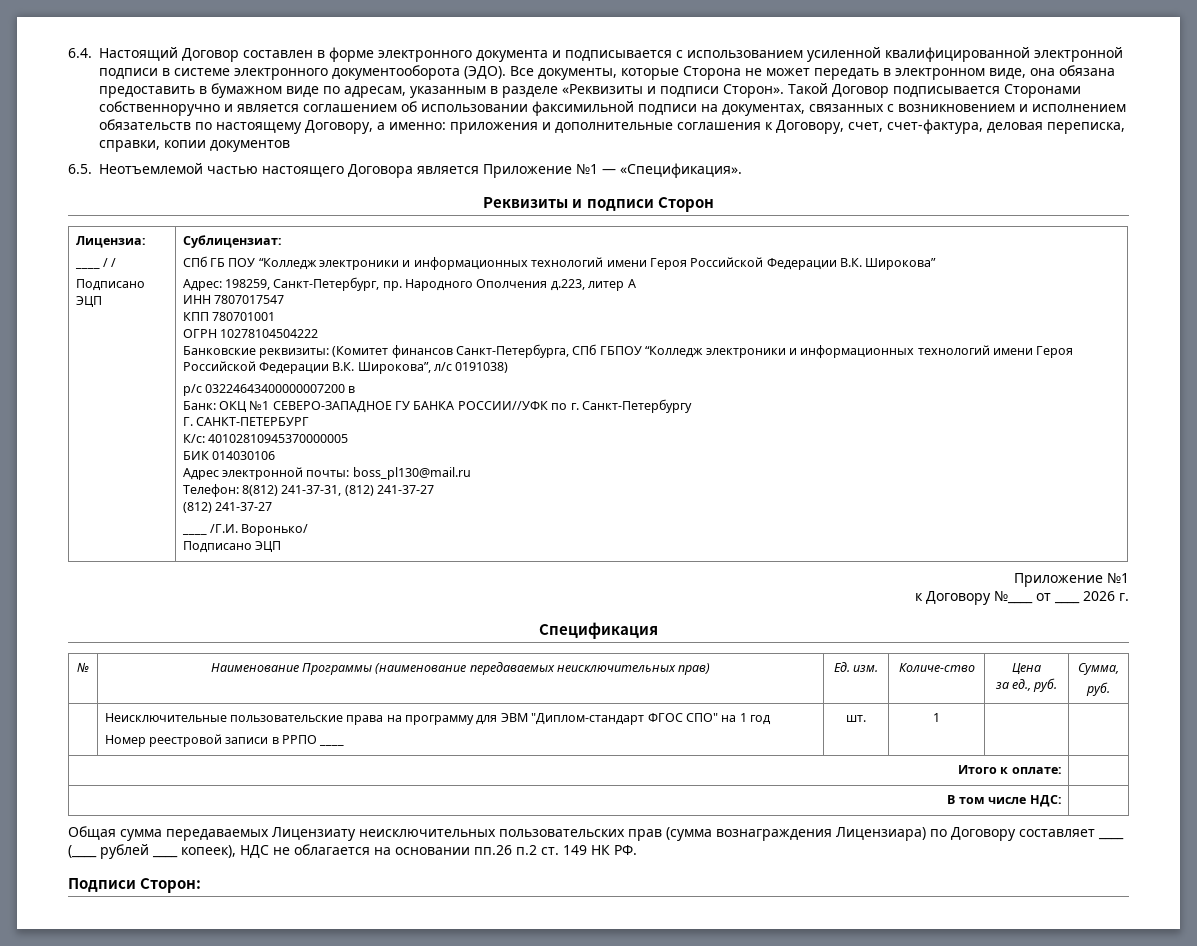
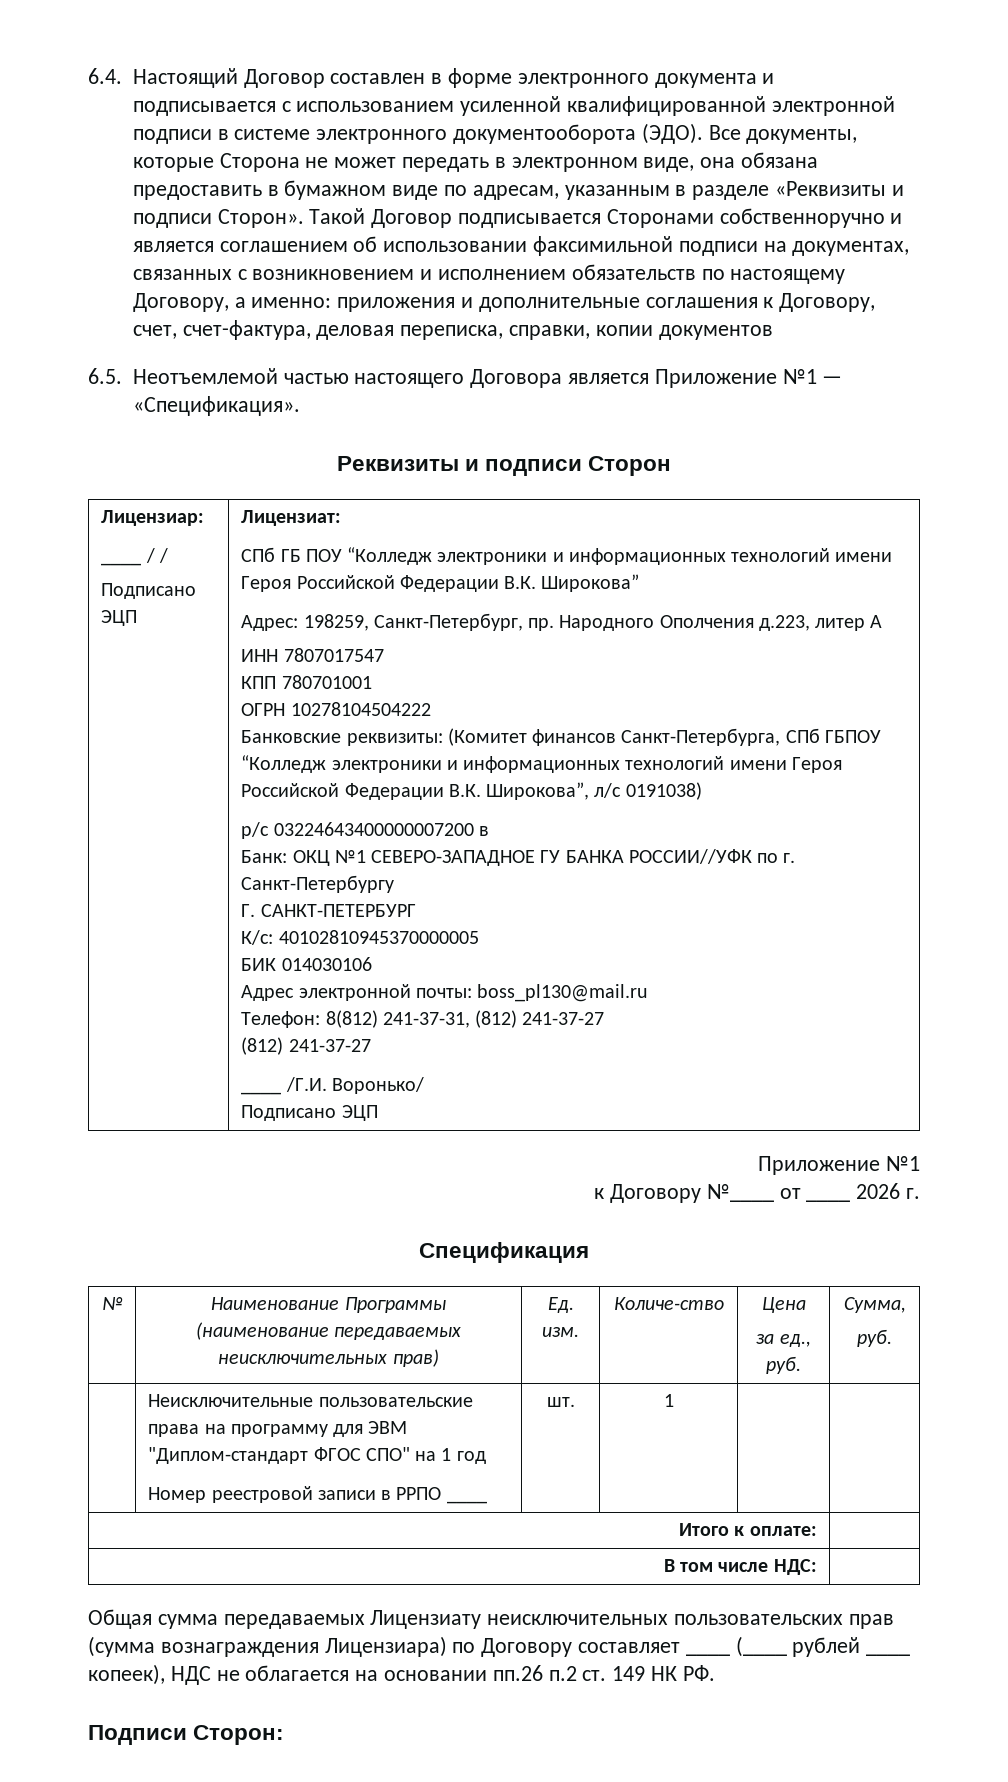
- Лицензиа:
+ Лицензиар:
- Сублицензиат:
+ Лицензиат:

